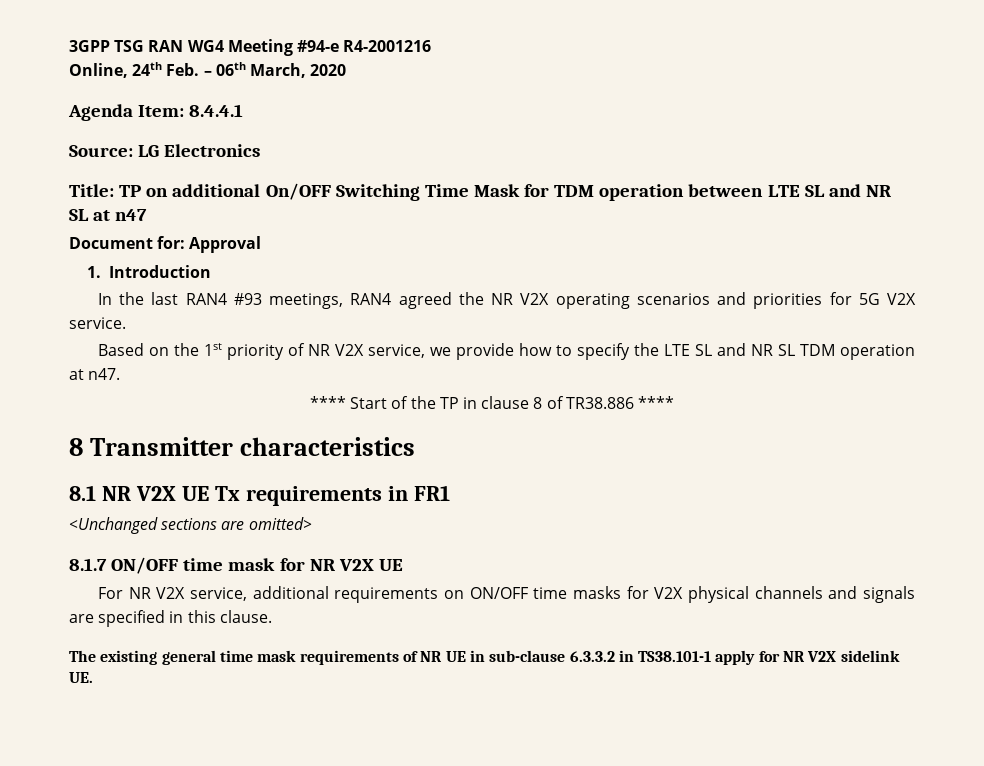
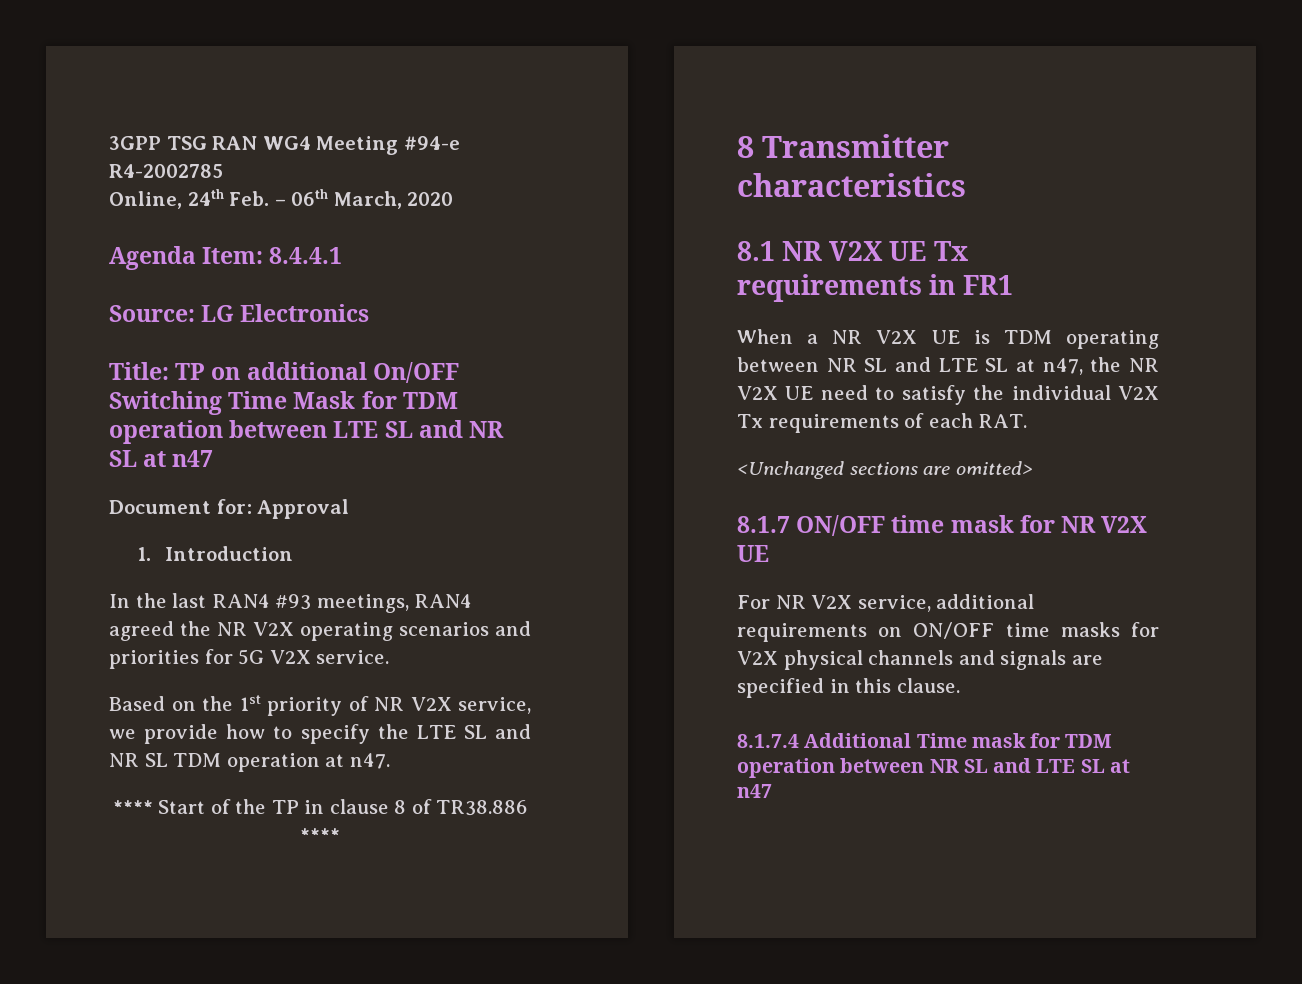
- 3GPP TSG RAN WG4 Meeting #94-e R4-2001216
+ 3GPP TSG RAN WG4 Meeting #94-e R4-2002785
+ When a NR V2X UE is TDM operating between NR SL and LTE SL at n47, the NR V2X UE need to satisfy the individual V2X Tx requirements of each RAT.
- The existing general time mask requirements of NR UE in sub-clause 6.3.3.2 in TS38.101-1 apply for NR V2X sidelink UE.
+ 8.1.7.4 Additional Time mask for TDM operation between NR SL and LTE SL at n47

